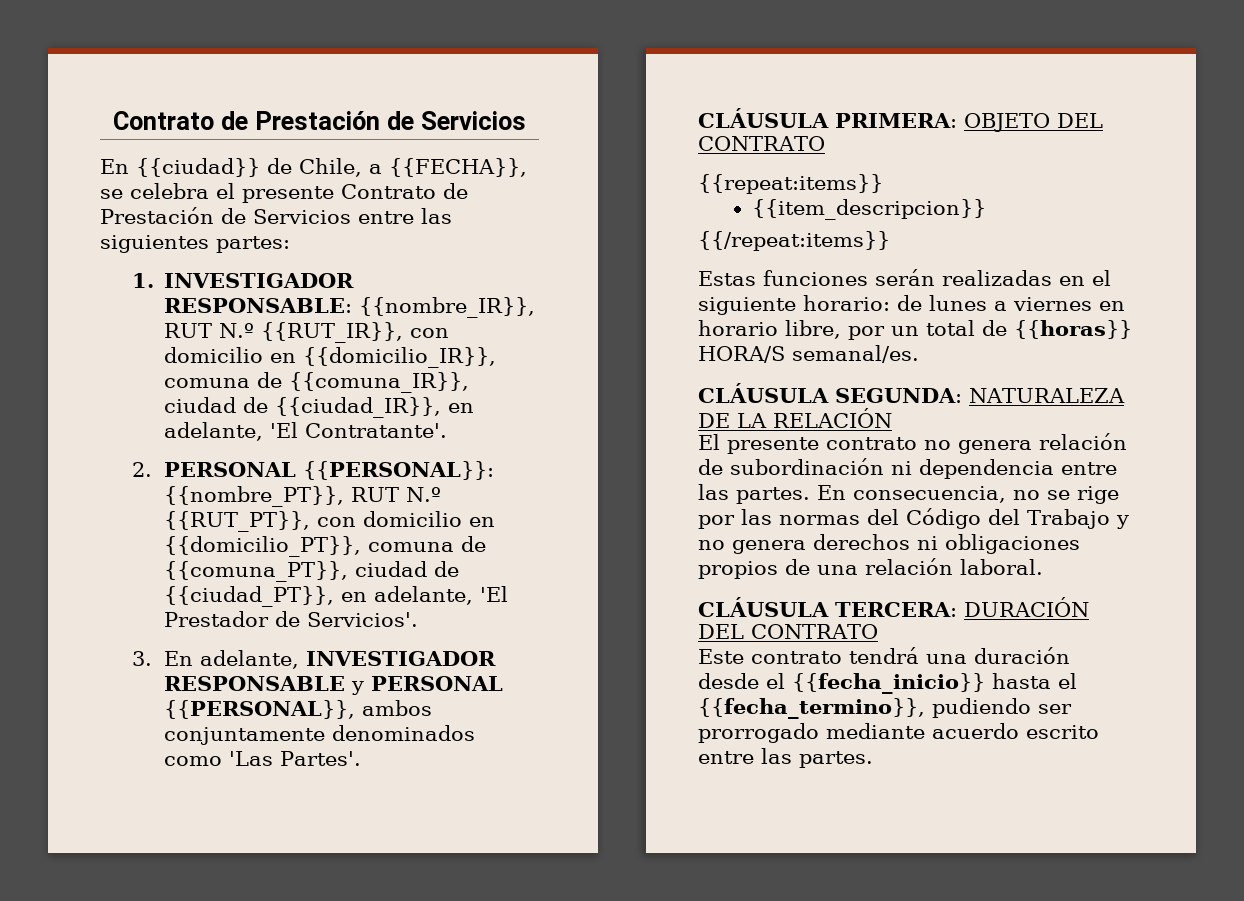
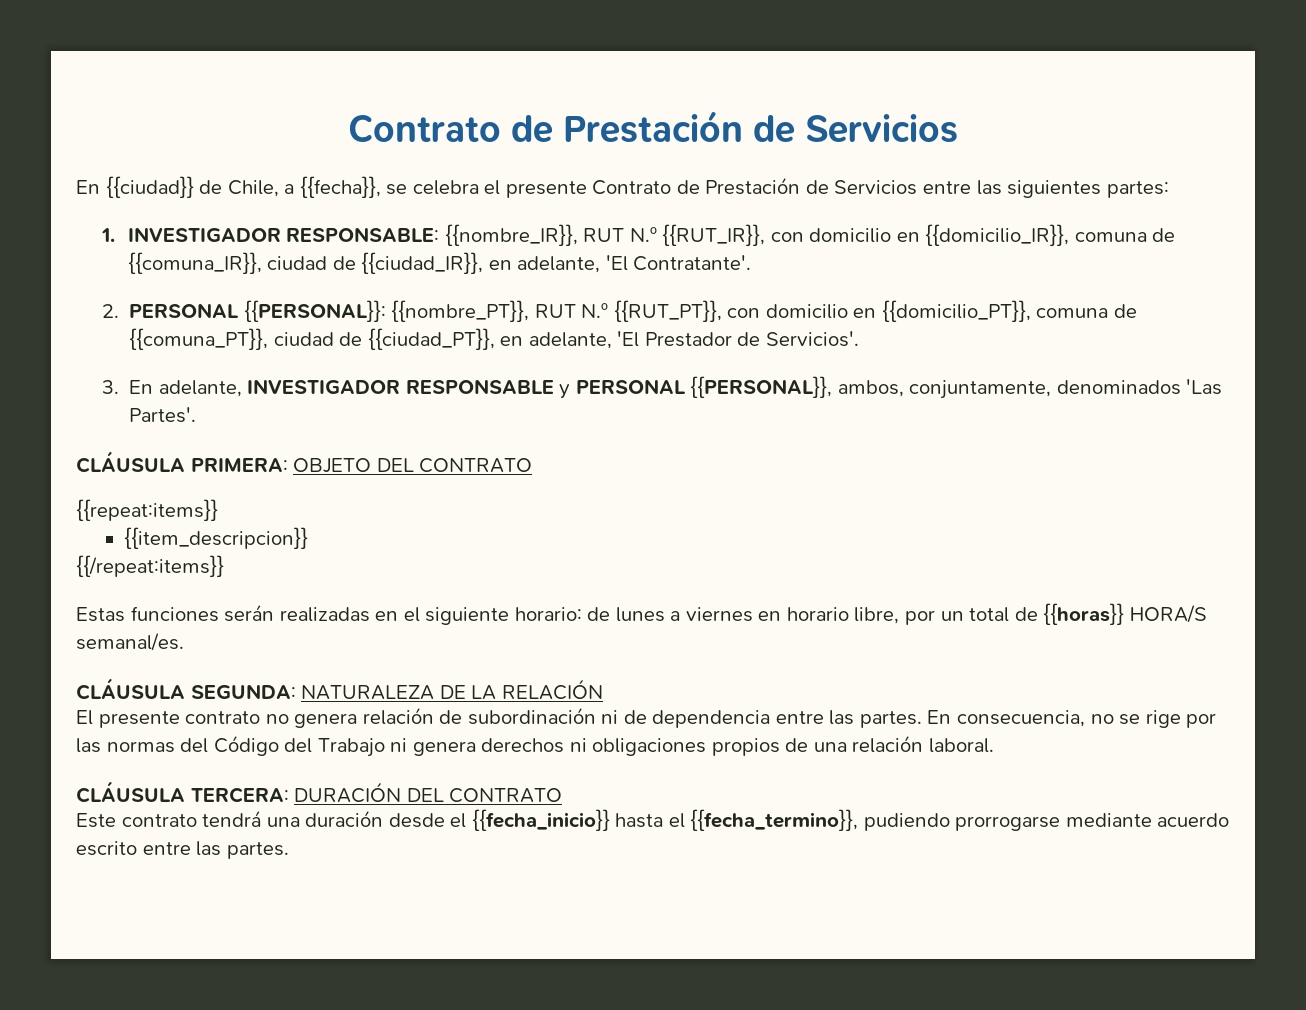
- En {{ciudad}} de Chile, a {{FECHA}}, se celebra el presente Contrato de Prestación de Servicios entre las siguientes partes:
+ En {{ciudad}} de Chile, a {{fecha}}, se celebra el presente Contrato de Prestación de Servicios entre las siguientes partes:
- 3. En adelante, INVESTIGADOR RESPONSABLE y PERSONAL {{PERSONAL}}, ambos conjuntamente denominados como 'Las Partes'.
+ 3. En adelante, INVESTIGADOR RESPONSABLE y PERSONAL {{PERSONAL}}, ambos, conjuntamente, denominados 'Las Partes'.
- El presente contrato no genera relación de subordinación ni dependencia entre las partes.
+ El presente contrato no genera relación de subordinación ni de dependencia entre las partes.
- En consecuencia, no se rige por las normas del Código del Trabajo y no genera derechos ni obligaciones propios de una relación laboral.
+ En consecuencia, no se rige por las normas del Código del Trabajo ni genera derechos ni obligaciones propios de una relación laboral.
- Este contrato tendrá una duración desde el {{fecha_inicio}} hasta el {{fecha_termino}}, pudiendo ser prorrogado mediante acuerdo escrito entre las partes.
+ Este contrato tendrá una duración desde el {{fecha_inicio}} hasta el {{fecha_termino}}, pudiendo prorrogarse mediante acuerdo escrito entre las partes.

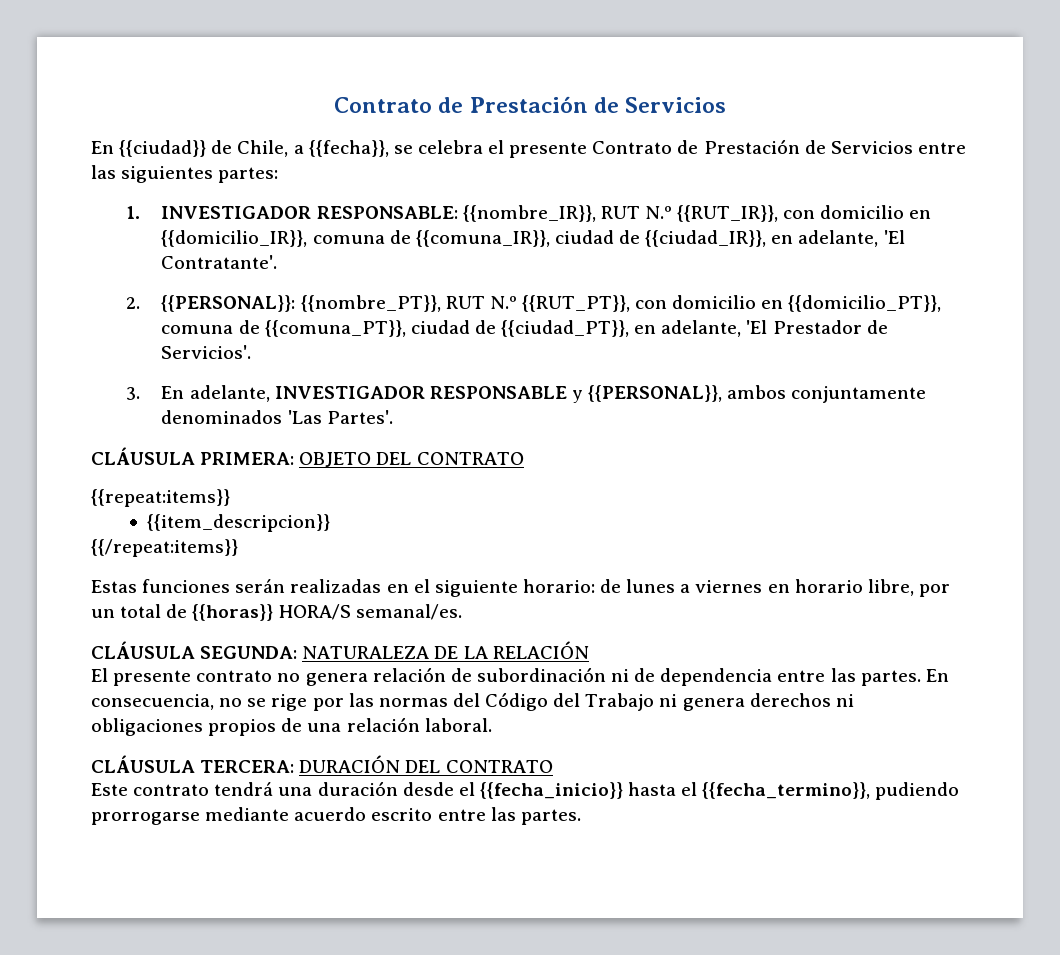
- 2. PERSONAL {{PERSONAL}}: {{nombre_PT}}, RUT N.º {{RUT_PT}}, con domicilio en {{domicilio_PT}}, comuna de {{comuna_PT}}, ciudad de {{ciudad_PT}}, en adelante, 'El Prestador de Servicios'.
+ 2. {{PERSONAL}}: {{nombre_PT}}, RUT N.º {{RUT_PT}}, con domicilio en {{domicilio_PT}}, comuna de {{comuna_PT}}, ciudad de {{ciudad_PT}}, en adelante, 'El Prestador de Servicios'.
- 3. En adelante, INVESTIGADOR RESPONSABLE y PERSONAL {{PERSONAL}}, ambos, conjuntamente, denominados 'Las Partes'.
+ 3. En adelante, INVESTIGADOR RESPONSABLE y {{PERSONAL}}, ambos conjuntamente denominados 'Las Partes'.

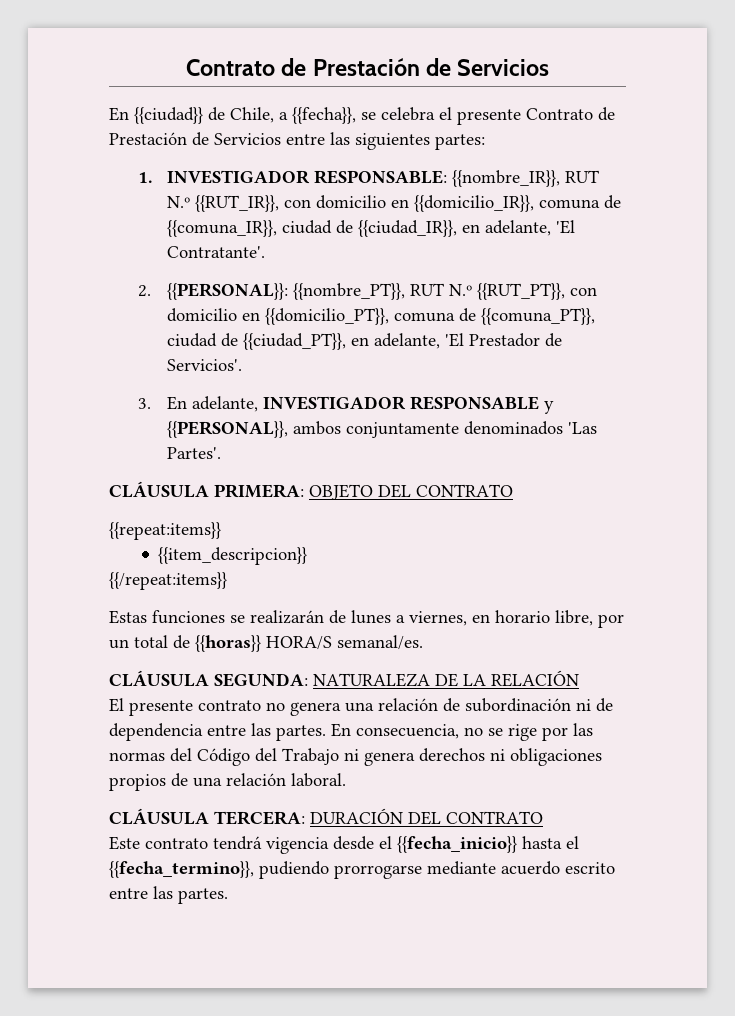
- Estas funciones serán realizadas en el siguiente horario: de lunes a viernes en horario libre, por un total de {{horas}} HORA/S semanal/es.
+ Estas funciones se realizarán de lunes a viernes, en horario libre, por un total de {{horas}} HORA/S semanal/es.
- El presente contrato no genera relación de subordinación ni de dependencia entre las partes.
+ El presente contrato no genera una relación de subordinación ni de dependencia entre las partes.
- Este contrato tendrá una duración desde el {{fecha_inicio}} hasta el {{fecha_termino}}, pudiendo prorrogarse mediante acuerdo escrito entre las partes.
+ Este contrato tendrá vigencia desde el {{fecha_inicio}} hasta el {{fecha_termino}}, pudiendo prorrogarse mediante acuerdo escrito entre las partes.

